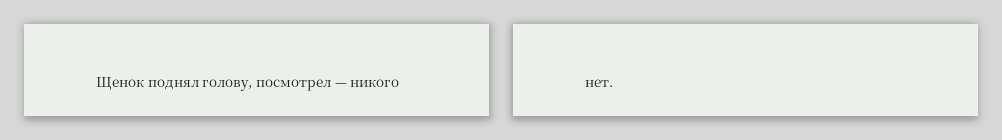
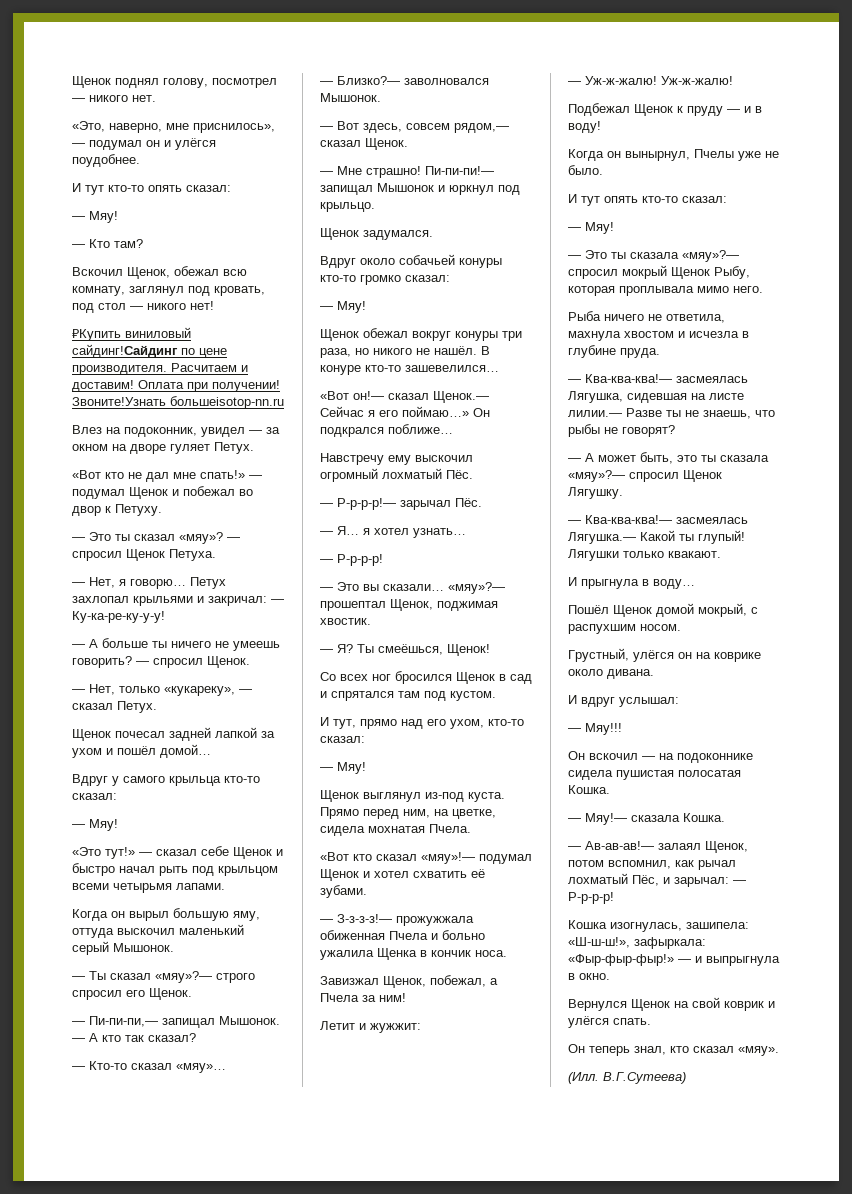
+ «Это, наверно, мне приснилось», — подумал он и улёгся поудобнее.
+ И тут кто-то опять сказал:
+ — Мяу!
+ — Кто там?
+ Вскочил Щенок, обежал всю комнату, заглянул под кровать, под стол — никого нет!
+ ₽Купить виниловый сайдинг!Сайдинг по цене производителя. Расчитаем и доставим! Оплата при получении! Звоните!Узнать большеisotop-nn.ru
+ Влез на подоконник, увидел — за окном на дворе гуляет Петух.
+ «Вот кто не дал мне спать!» — подумал Щенок и побежал во двор к Петуху.
+ — Это ты сказал «мяу»? — спросил Щенок Петуха.
+ — Нет, я говорю… Петух захлопал крыльями и закричал: — Ку-ка-ре-ку-у-у!
+ — А больше ты ничего не умеешь говорить? — спросил Щенок.
+ — Нет, только «кукареку», — сказал Петух.
+ Щенок почесал задней лапкой за ухом и пошёл домой…
+ Вдруг у самого крыльца кто-то сказал:
+ — Мяу!
+ «Это тут!» — сказал себе Щенок и быстро начал рыть под крыльцом всеми четырьмя лапами.
+ Когда он вырыл большую яму, оттуда выскочил маленький серый Мышонок.
+ — Ты сказал «мяу»?— строго спросил его Щенок.
+ — Пи-пи-пи,— запищал Мышонок. — А кто так сказал?
+ — Кто-то сказал «мяу»…
+ — Близко?— заволновался Мышонок.
+ — Вот здесь, совсем рядом,— сказал Щенок.
+ — Мне страшно! Пи-пи-пи!— запищал Мышонок и юркнул под крыльцо.
+ Щенок задумался.
+ Вдруг около собачьей конуры кто-то громко сказал:
+ — Мяу!
+ Щенок обежал вокруг конуры три раза, но никого не нашёл. В конуре кто-то зашевелился…
+ «Вот он!— сказал Щенок.— Сейчас я его поймаю…» Он подкрался поближе…
+ Навстречу ему выскочил огромный лохматый Пёс.
+ — Р-р-р-р!— зарычал Пёс.
+ — Я… я хотел узнать…
+ — Р-р-р-р!
+ — Это вы сказали… «мяу»?— прошептал Щенок, поджимая хвостик.
+ — Я? Ты смеёшься, Щенок!
+ Со всех ног бросился Щенок в сад и спрятался там под кустом.
+ И тут, прямо над его ухом, кто-то сказал:
+ — Мяу!
+ Щенок выглянул из-под куста. Прямо перед ним, на цветке, сидела мохнатая Пчела.
+ «Вот кто сказал «мяу»!— подумал Щенок и хотел схватить её зубами.
+ — З-з-з-з!— прожужжала обиженная Пчела и больно ужалила Щенка в кончик носа.
+ Завизжал Щенок, побежал, а Пчела за ним!
+ Летит и жужжит:
+ — Уж-ж-жалю! Уж-ж-жалю!
+ Подбежал Щенок к пруду — и в воду!
+ Когда он вынырнул, Пчелы уже не было.
+ И тут опять кто-то сказал:
+ — Мяу!
+ — Это ты сказала «мяу»?— спросил мокрый Щенок Рыбу, которая проплывала мимо него.
+ Рыба ничего не ответила, махнула хвостом и исчезла в глубине пруда.
+ — Ква-ква-ква!— засмеялась Лягушка, сидевшая на листе лилии.— Разве ты не знаешь, что рыбы не говорят?
+ — А может быть, это ты сказала «мяу»?— спросил Щенок Лягушку.
+ — Ква-ква-ква!— засмеялась Лягушка.— Какой ты глупый! Лягушки только квакают.
+ И прыгнула в воду…
+ Пошёл Щенок домой мокрый, с распухшим носом.
+ Грустный, улёгся он на коврике около дивана.
+ И вдруг услышал:
+ — Мяу!!!
+ Он вскочил — на подоконнике сидела пушистая полосатая Кошка.
+ — Мяу!— сказала Кошка.
+ — Ав-ав-ав!— залаял Щенок, потом вспомнил, как рычал лохматый Пёс, и зарычал: — Р-р-р-р!
+ Кошка изогнулась, зашипела: «Ш-ш-ш!», зафыркала: «Фыр-фыр-фыр!» — и выпрыгнула в окно.
+ Вернулся Щенок на свой коврик и улёгся спать.
+ Он теперь знал, кто сказал «мяу».
+ (Илл. В.Г.Сутеева)

